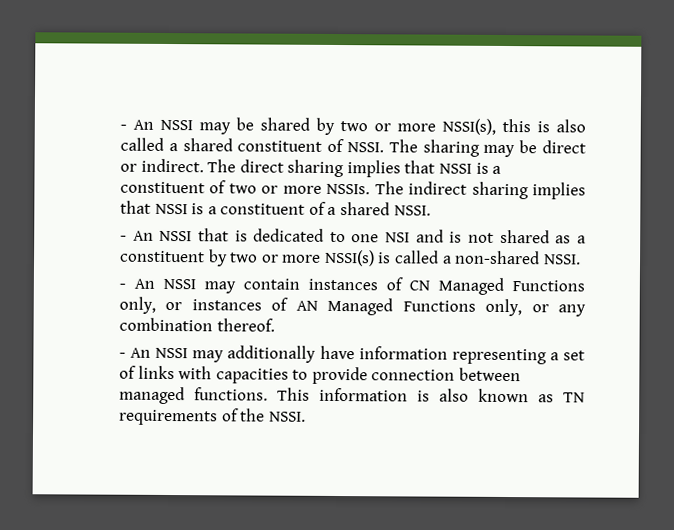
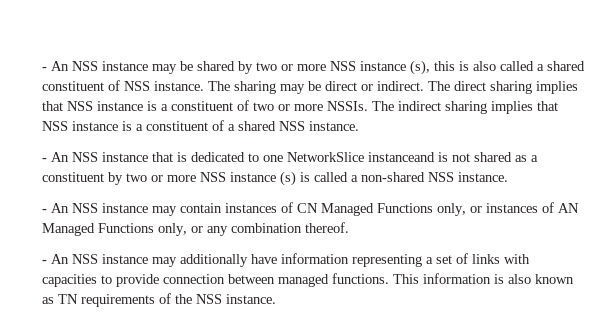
- - An NSSI may be shared by two or more NSSI(s), this is also called a shared constituent of NSSI.
+ - An NSS instance may be shared by two or more NSS instance (s), this is also called a shared constituent of NSS instance.
- The direct sharing implies that NSSI is a constituent of two or more NSSIs.
+ The direct sharing implies that NSS instance is a constituent of two or more NSSIs.
- The indirect sharing implies that NSSI is a constituent of a shared NSSI.
- - An NSSI that is dedicated to one NSI and is not shared as a constituent by two or more NSSI(s) is called a non-shared NSSI.
- - An NSSI may contain instances of CN Managed Functions only, or instances of AN Managed Functions only, or any combination thereof.
+ The indirect sharing implies that NSS instance is a constituent of a shared NSS instance.
+ - An NSS instance that is dedicated to one NetworkSlice instanceand is not shared as a constituent by two or more NSS instance (s) is called a non-shared NSS instance.
+ - An NSS instance may contain instances of CN Managed Functions only, or instances of AN Managed Functions only, or any combination thereof.
- - An NSSI may additionally have information representing a set of links with capacities to provide connection between managed functions.
+ - An NSS instance may additionally have information representing a set of links with capacities to provide connection between managed functions.
- This information is also known as TN requirements of the NSSI.
+ This information is also known as TN requirements of the NSS instance.

